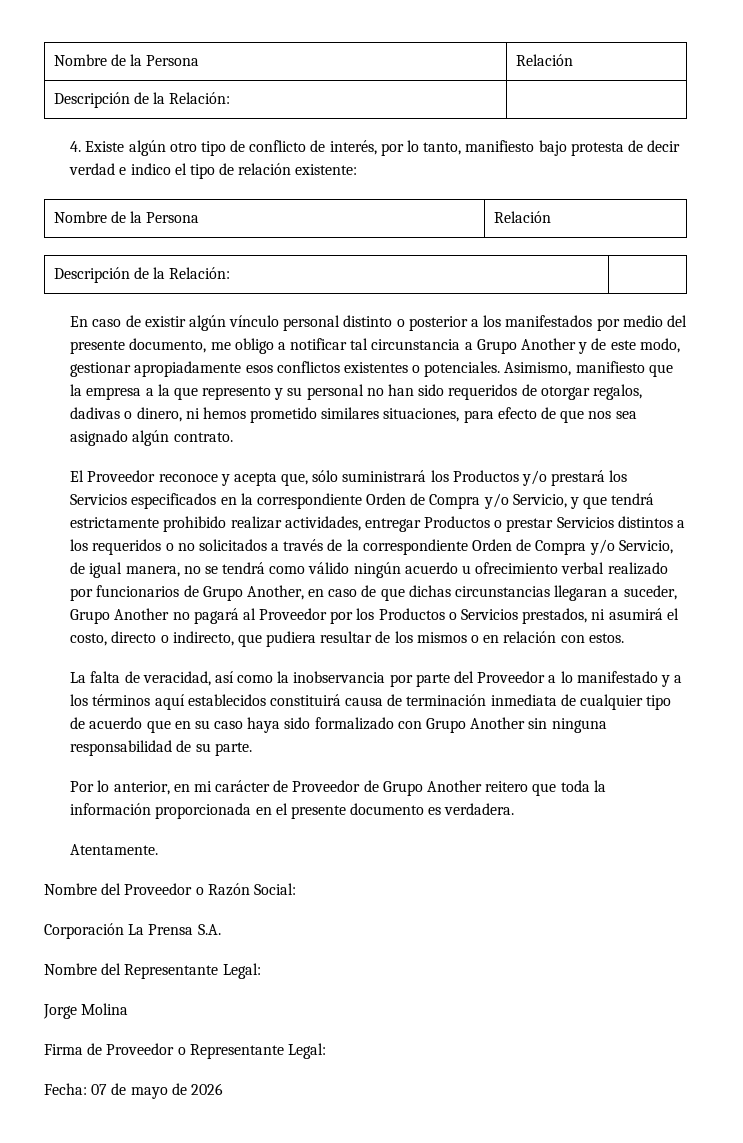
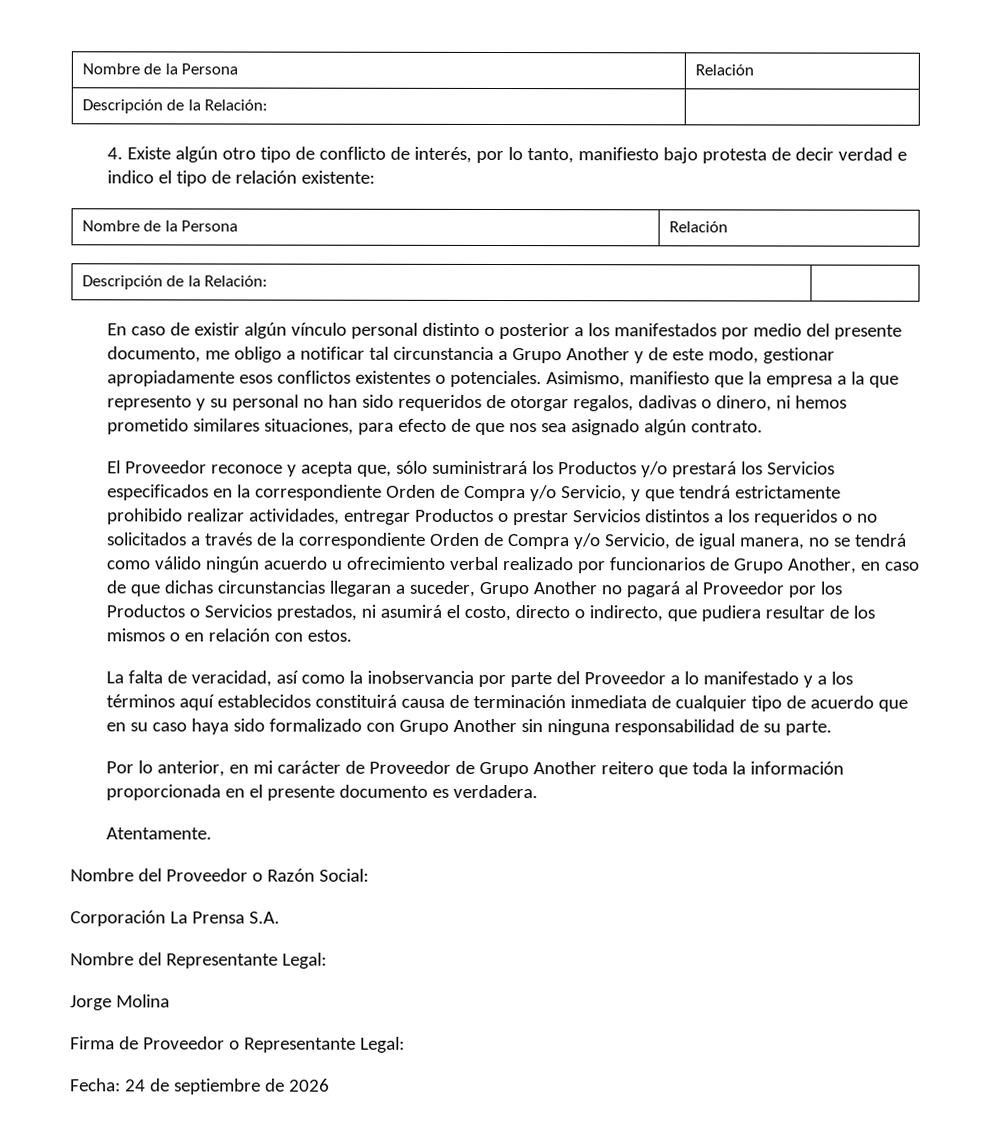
- Fecha: 07 de mayo de 2026
+ Fecha: 24 de septiembre de 2026

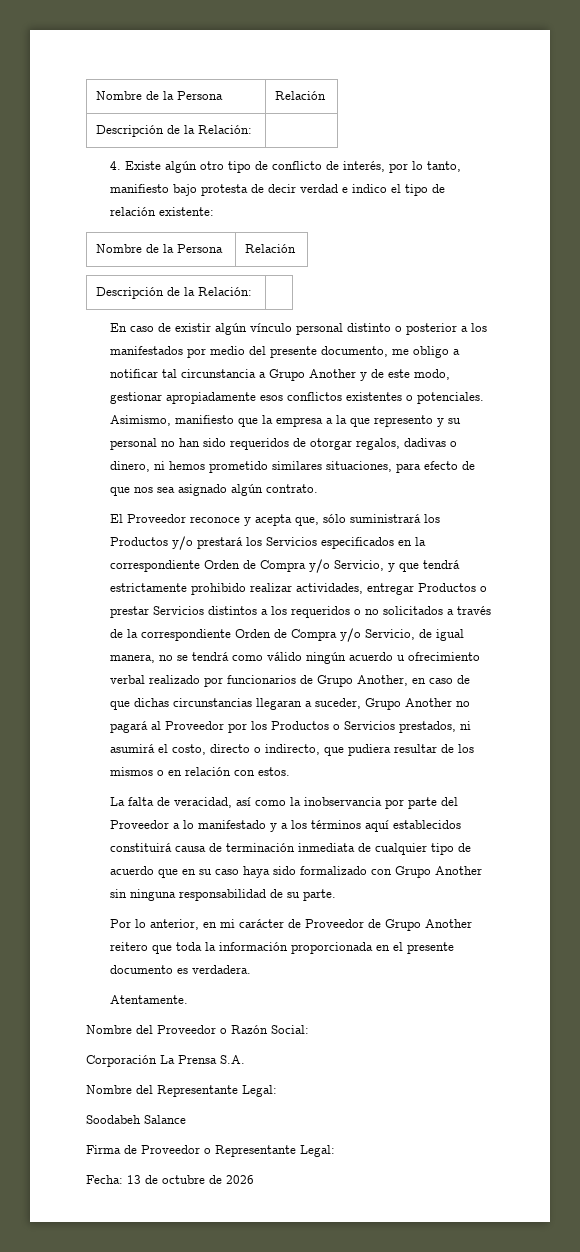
- Jorge Molina
+ Soodabeh Salance
- Fecha: 24 de septiembre de 2026
+ Fecha: 13 de octubre de 2026

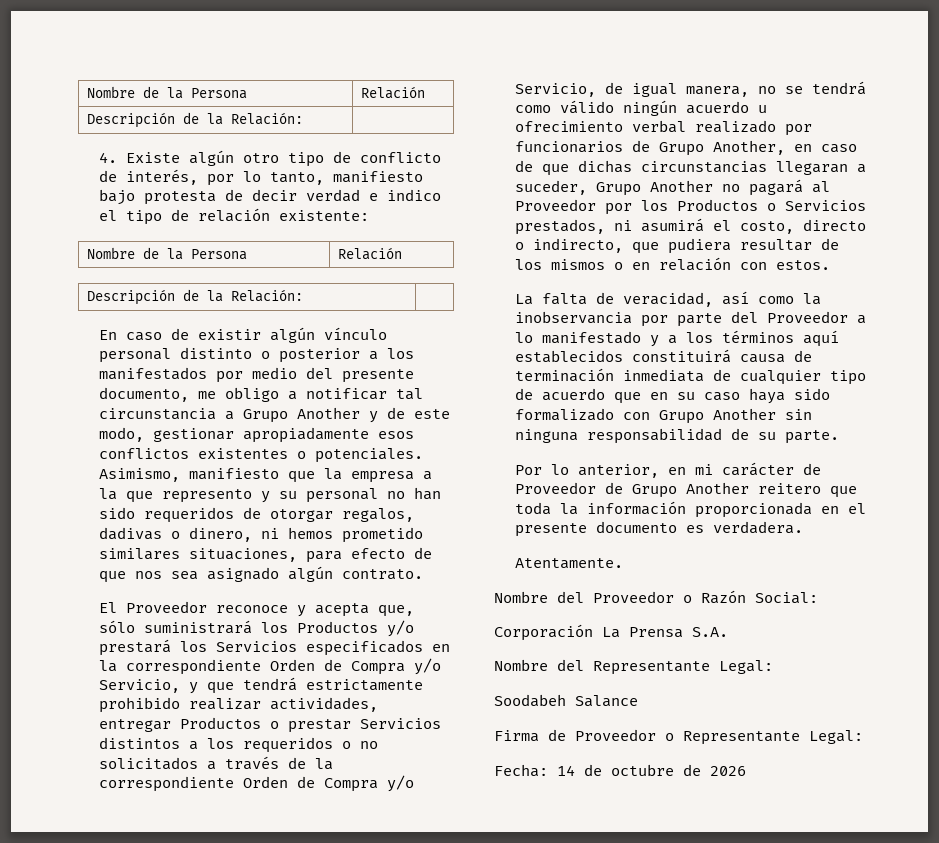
- Fecha: 13 de octubre de 2026
+ Fecha: 14 de octubre de 2026

